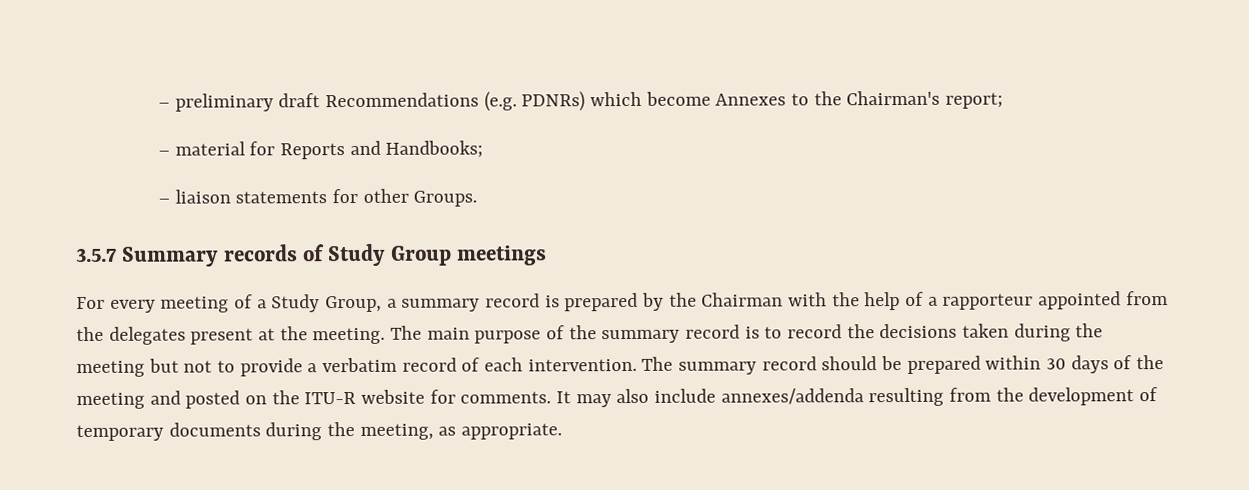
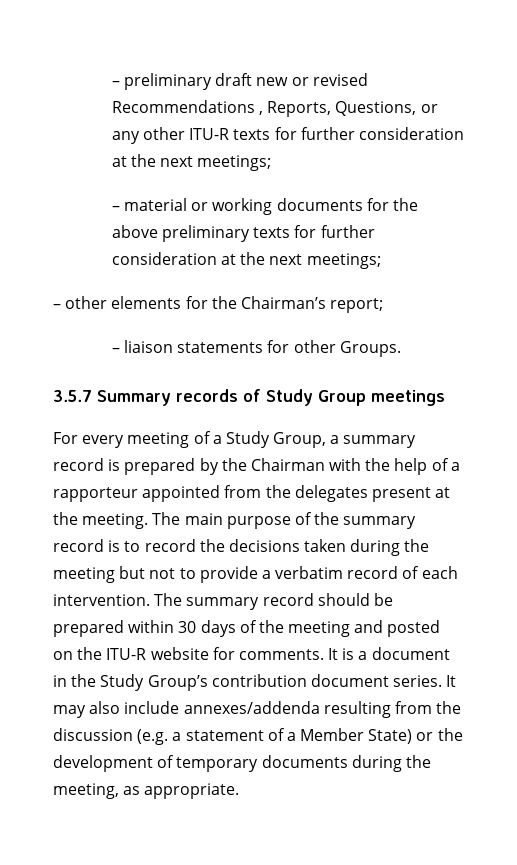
- – preliminary draft Recommendations (e.g. PDNRs) which become Annexes to the Chairman's report;
- – material for Reports and Handbooks;
+ – preliminary draft new or revised Recommendations , Reports, Questions, or any other ITU-R texts for further consideration at the next meetings;
+ – material or working documents for the above preliminary texts for further consideration at the next meetings;
+ – other elements for the Chairman’s report;
- It may also include annexes/addenda resulting from the development of temporary documents during the meeting, as appropriate.
+ It is a document in the Study Group’s contribution document series. It may also include annexes/addenda resulting from the discussion (e.g. a statement of a Member State) or the development of temporary documents during the meeting, as appropriate.

